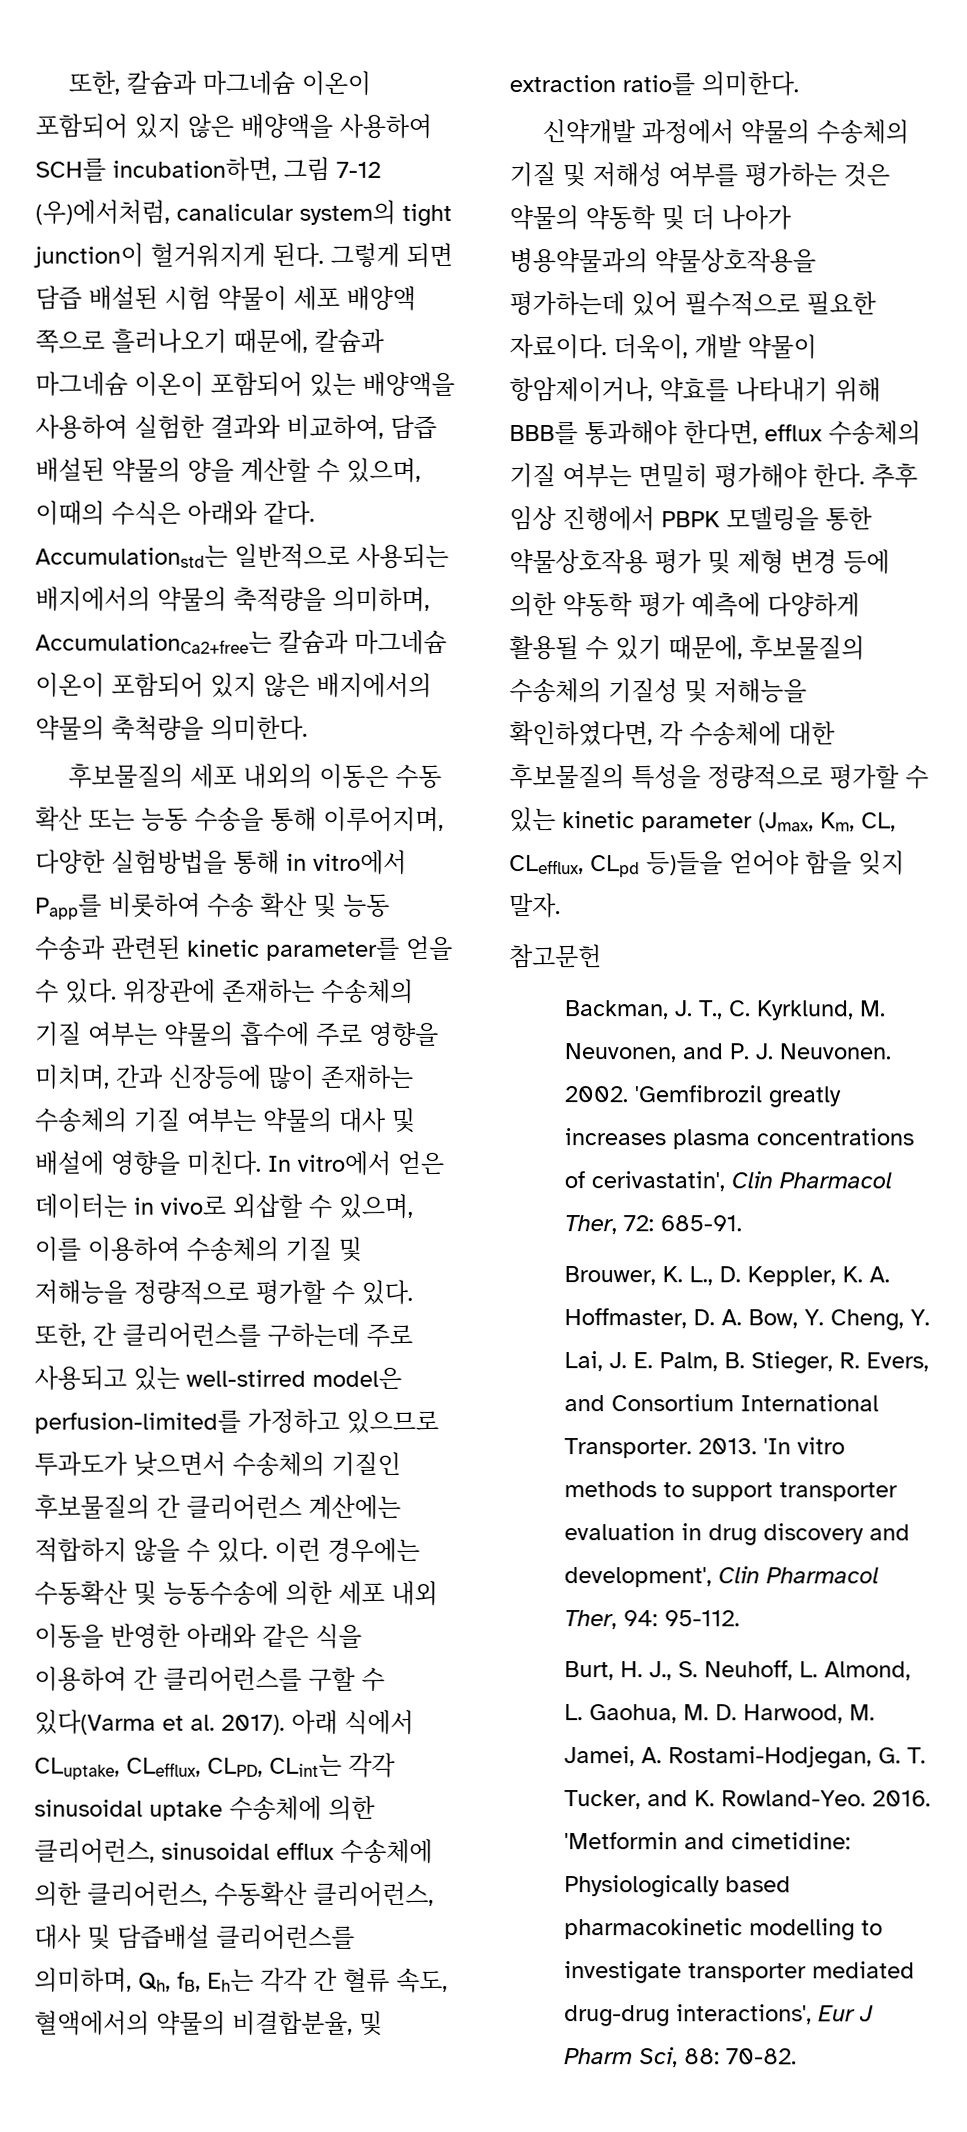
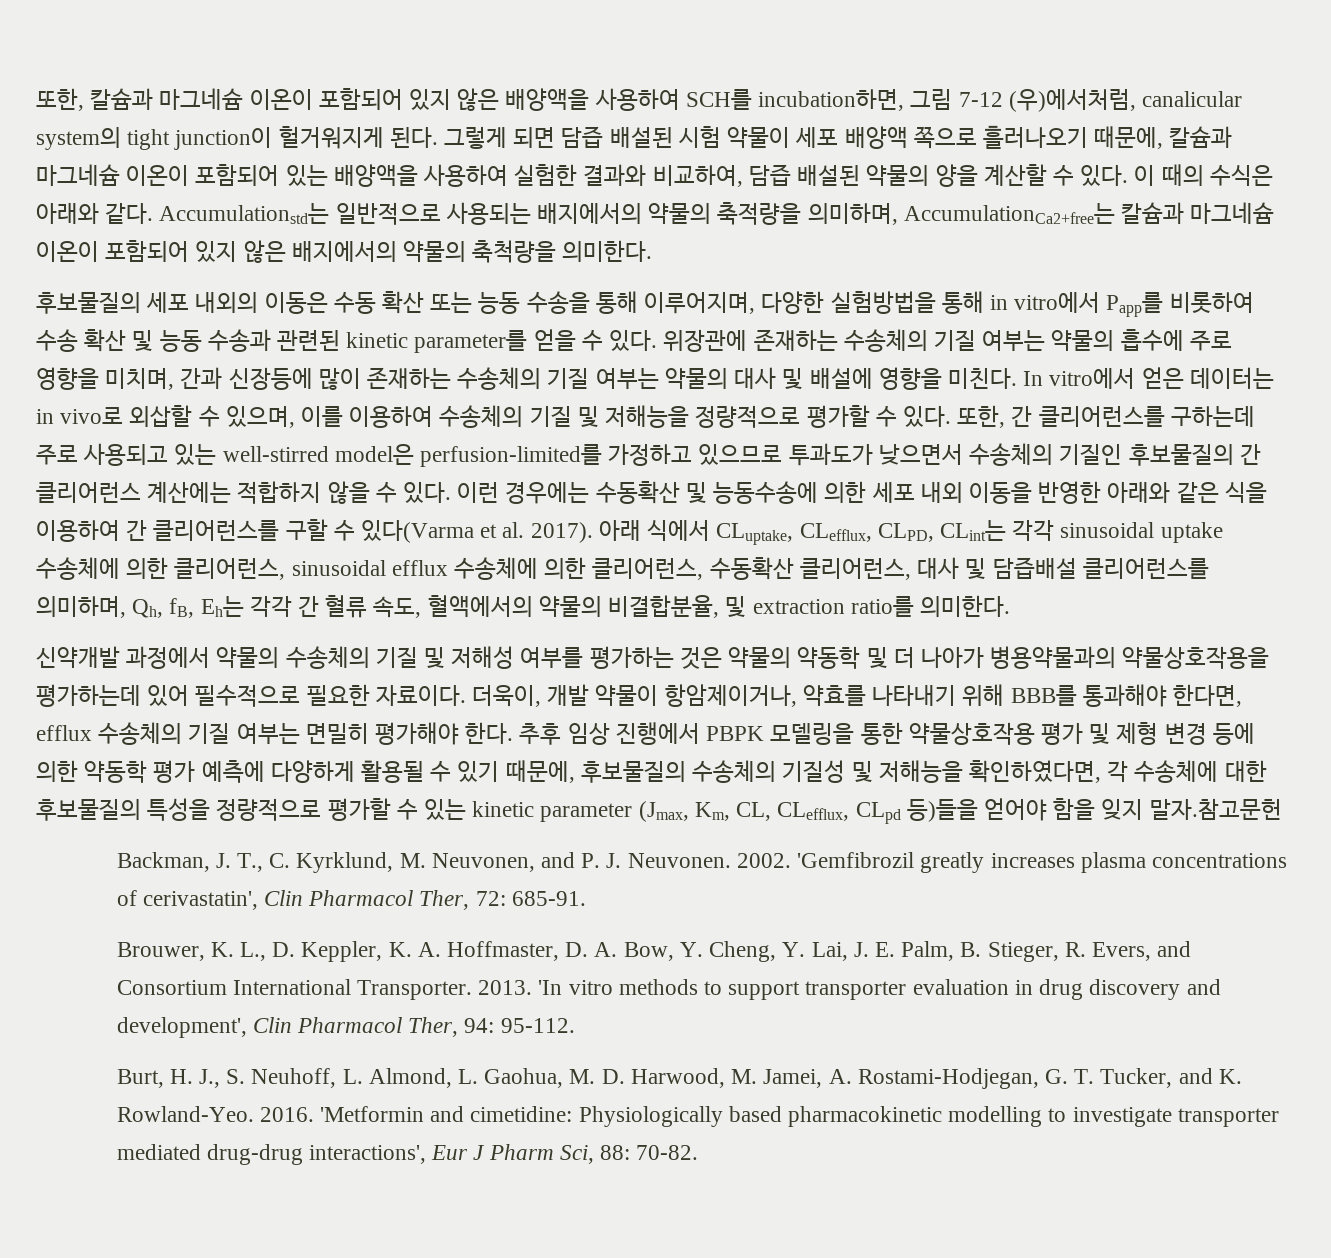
- 그렇게 되면 담즙 배설된 시험 약물이 세포 배양액 쪽으로 흘러나오기 때문에, 칼슘과 마그네슘 이온이 포함되어 있는 배양액을 사용하여 실험한 결과와 비교하여, 담즙 배설된 약물의 양을 계산할 수 있으며, 이때의 수식은 아래와 같다.
+ 그렇게 되면 담즙 배설된 시험 약물이 세포 배양액 쪽으로 흘러나오기 때문에, 칼슘과 마그네슘 이온이 포함되어 있는 배양액을 사용하여 실험한 결과와 비교하여, 담즙 배설된 약물의 양을 계산할 수 있다. 이 때의 수식은 아래와 같다.
- 추후 임상 진행에서 PBPK 모델링을 통한 약물상호작용 평가 및 제형 변경 등에 의한 약동학 평가 예측에 다양하게 활용될 수 있기 때문에, 후보물질의 수송체의 기질성 및 저해능을 확인하였다면, 각 수송체에 대한 후보물질의 특성을 정량적으로 평가할 수 있는 kinetic parameter (Jmax, Km, CL, CLefflux, CLpd 등)들을 얻어야 함을 잊지 말자.
- 참고문헌
+ 추후 임상 진행에서 PBPK 모델링을 통한 약물상호작용 평가 및 제형 변경 등에 의한 약동학 평가 예측에 다양하게 활용될 수 있기 때문에, 후보물질의 수송체의 기질성 및 저해능을 확인하였다면, 각 수송체에 대한 후보물질의 특성을 정량적으로 평가할 수 있는 kinetic parameter (Jmax, Km, CL, CLefflux, CLpd 등)들을 얻어야 함을 잊지 말자.참고문헌

